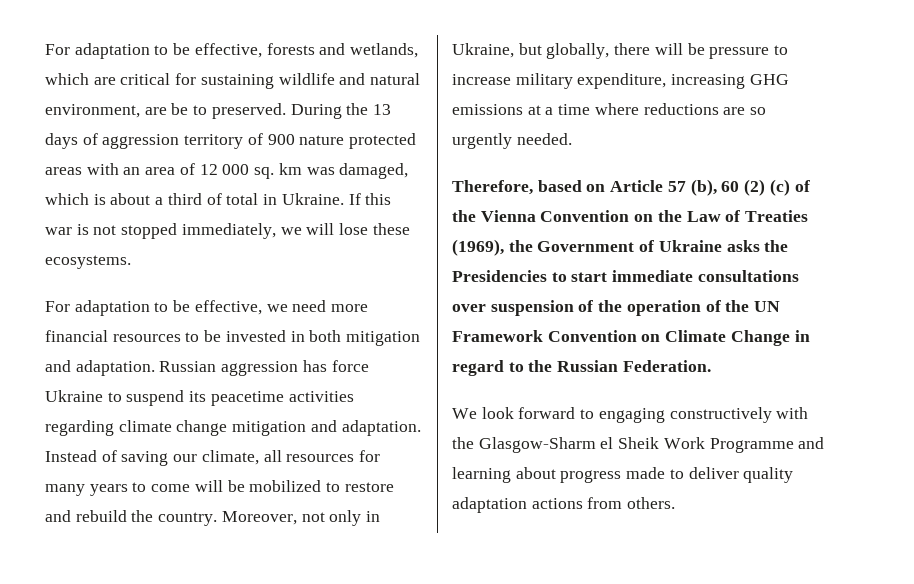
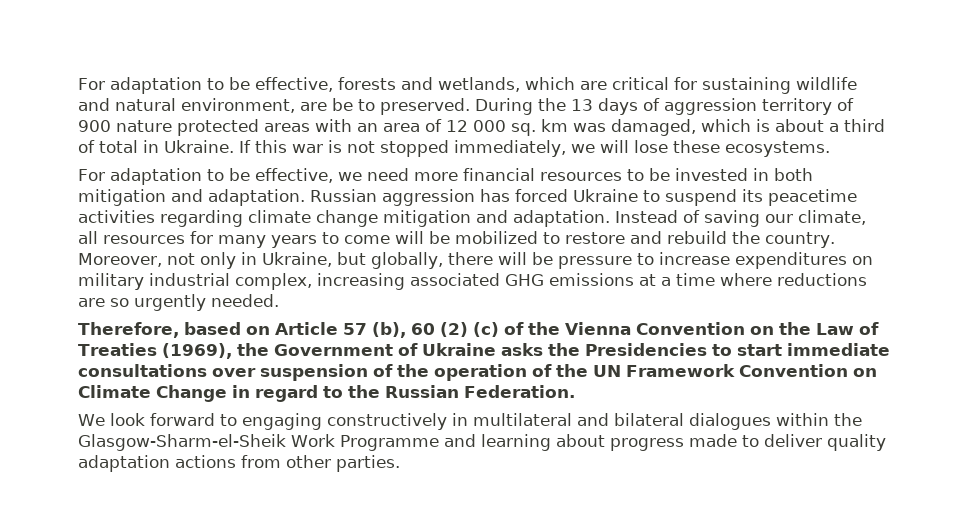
- Russian aggression has force Ukraine to suspend its peacetime activities regarding climate change mitigation and adaptation.
+ Russian aggression has forced Ukraine to suspend its peacetime activities regarding climate change mitigation and adaptation.
- Moreover, not only in Ukraine, but globally, there will be pressure to increase military expenditure, increasing GHG emissions at a time where reductions are so urgently needed.
+ Moreover, not only in Ukraine, but globally, there will be pressure to increase expenditures on military industrial complex, increasing associated GHG emissions at a time where reductions are so urgently needed.
- We look forward to engaging constructively with the Glasgow-Sharm el Sheik Work Programme and learning about progress made to deliver quality adaptation actions from others.
+ We look forward to engaging constructively in multilateral and bilateral dialogues within the Glasgow-Sharm-el-Sheik Work Programme and learning about progress made to deliver quality adaptation actions from other parties.

